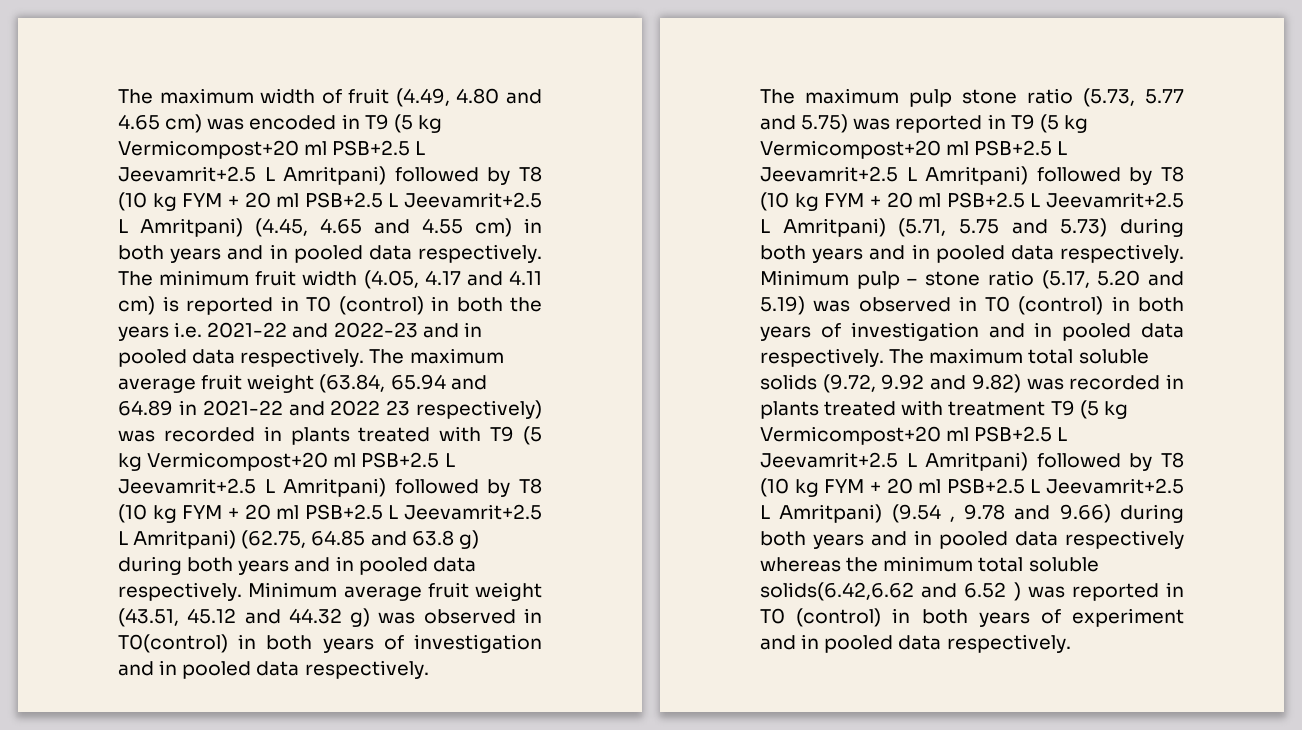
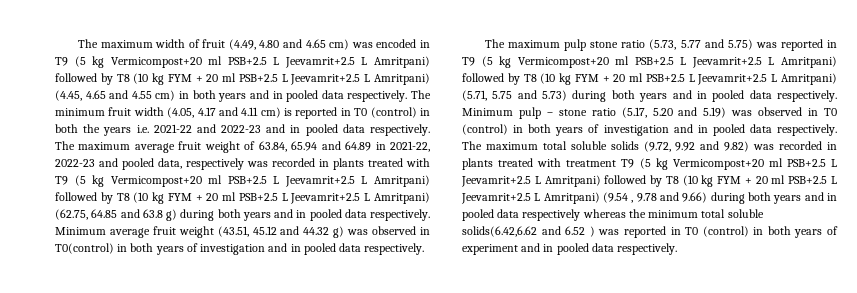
- The maximum average fruit weight (63.84, 65.94 and 64.89 in 2021-22 and 2022 23 respectively) was recorded in plants treated with T9 (5 kg Vermicompost+20 ml PSB+2.5 L Jeevamrit+2.5 L Amritpani) followed by T8 (10 kg FYM + 20 ml PSB+2.5 L Jeevamrit+2.5 L Amritpani) (62.75, 64.85 and 63.8 g) during both years and in pooled data respectively.
+ The maximum average fruit weight of 63.84, 65.94 and 64.89 in 2021-22, 2022-23 and pooled data, respectively was recorded in plants treated with T9 (5 kg Vermicompost+20 ml PSB+2.5 L Jeevamrit+2.5 L Amritpani) followed by T8 (10 kg FYM + 20 ml PSB+2.5 L Jeevamrit+2.5 L Amritpani) (62.75, 64.85 and 63.8 g) during both years and in pooled data respectively.

